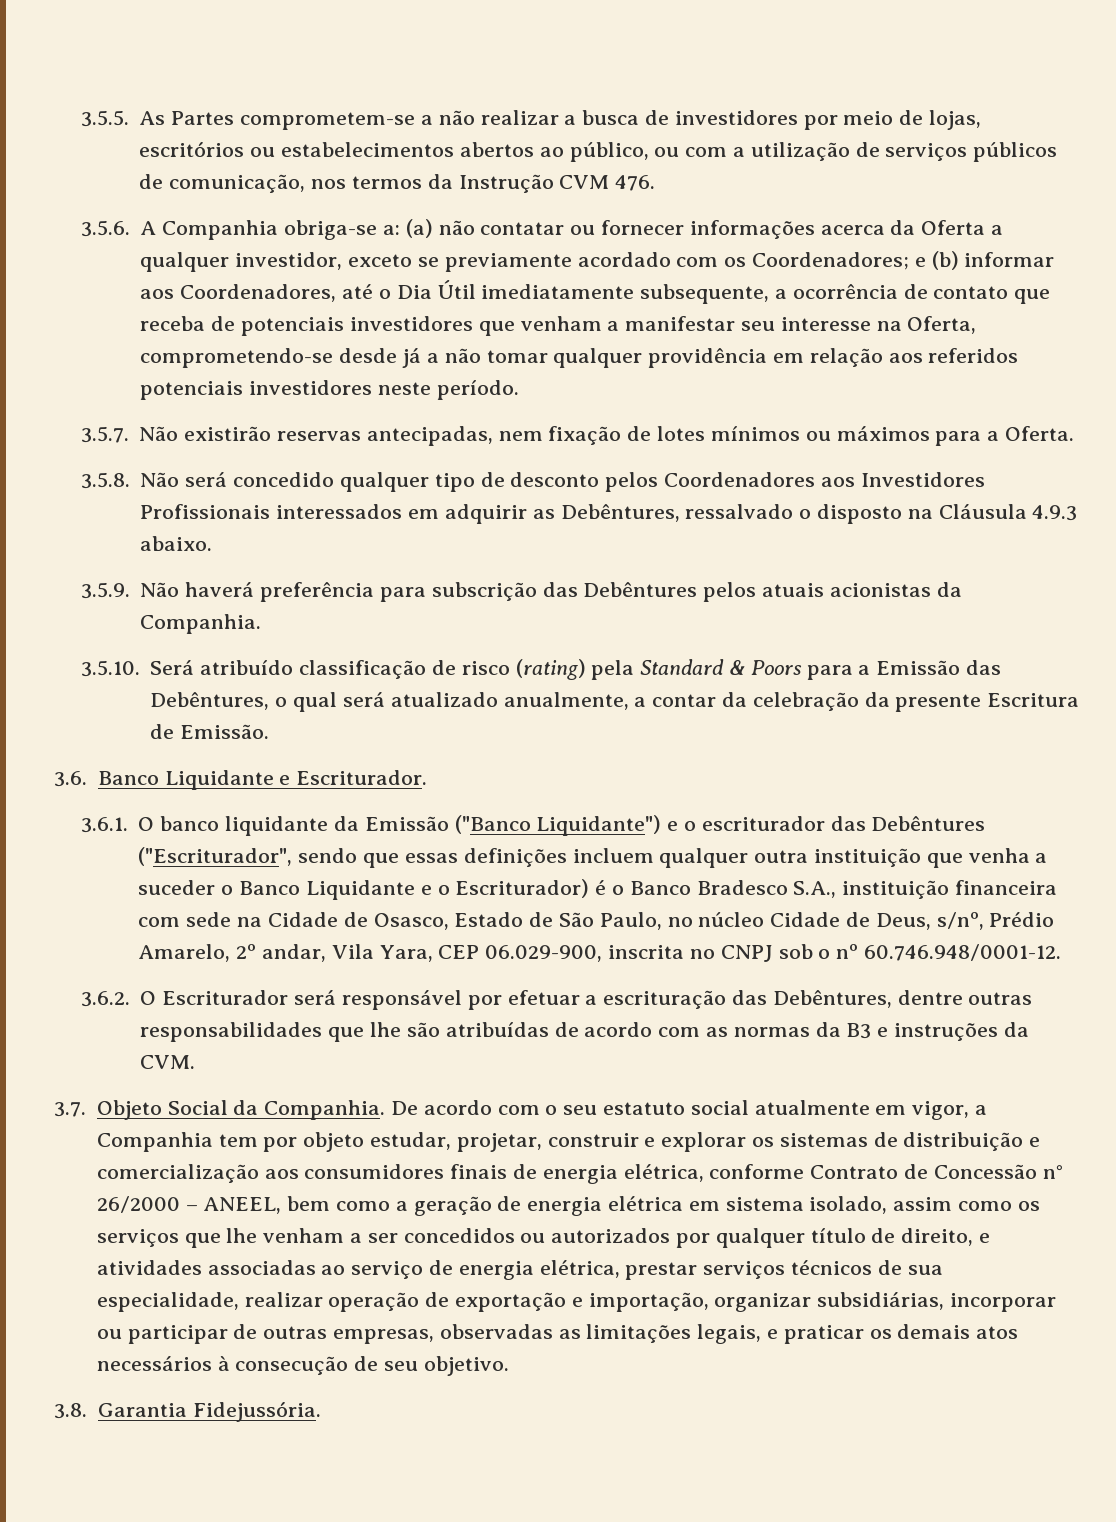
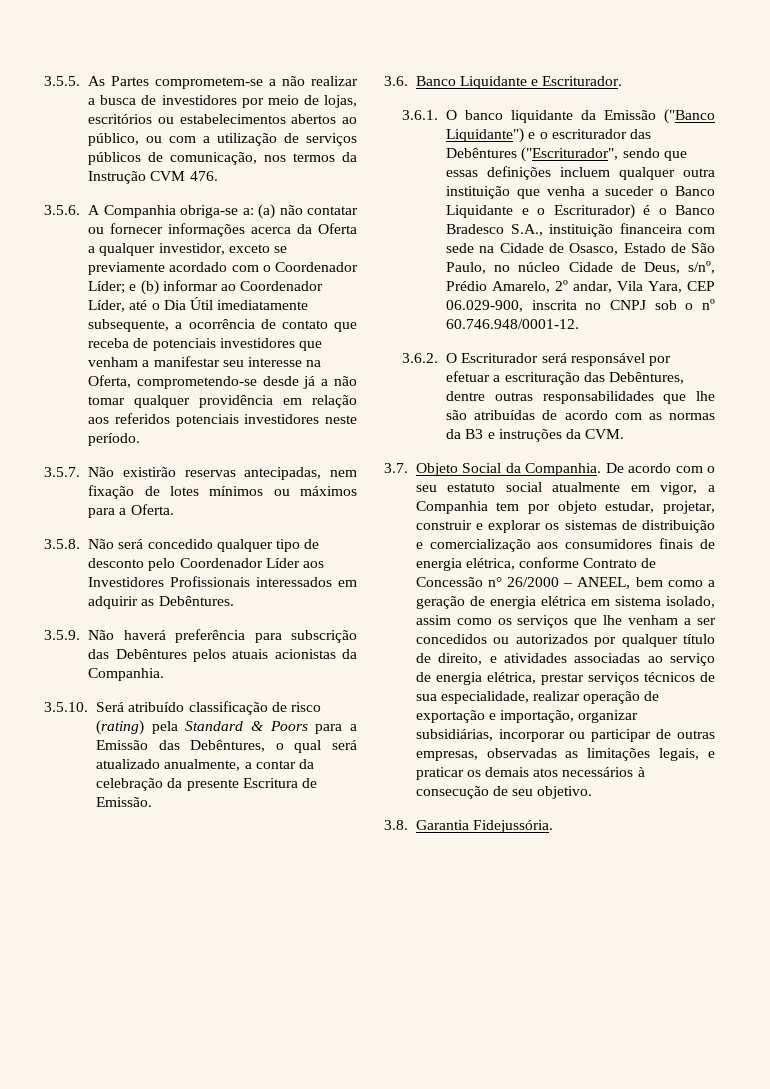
- (a) não contatar ou fornecer informações acerca da Oferta a qualquer investidor, exceto se previamente acordado com os Coordenadores; e (b) informar aos Coordenadores, até o Dia Útil imediatamente subsequente, a ocorrência de contato que receba de potenciais investidores que venham a manifestar seu interesse na Oferta, comprometendo-se desde já a não tomar qualquer providência em relação aos referidos potenciais investidores neste período.
+ (a) não contatar ou fornecer informações acerca da Oferta a qualquer investidor, exceto se previamente acordado com o Coordenador Líder; e (b) informar ao Coordenador Líder, até o Dia Útil imediatamente subsequente, a ocorrência de contato que receba de potenciais investidores que venham a manifestar seu interesse na Oferta, comprometendo-se desde já a não tomar qualquer providência em relação aos referidos potenciais investidores neste período.
- 3.5.8. Não será concedido qualquer tipo de desconto pelos Coordenadores aos Investidores Profissionais interessados em adquirir as Debêntures, ressalvado o disposto na Cláusula 4.9.3 abaixo.
+ 3.5.8. Não será concedido qualquer tipo de desconto pelo Coordenador Líder aos Investidores Profissionais interessados em adquirir as Debêntures.

